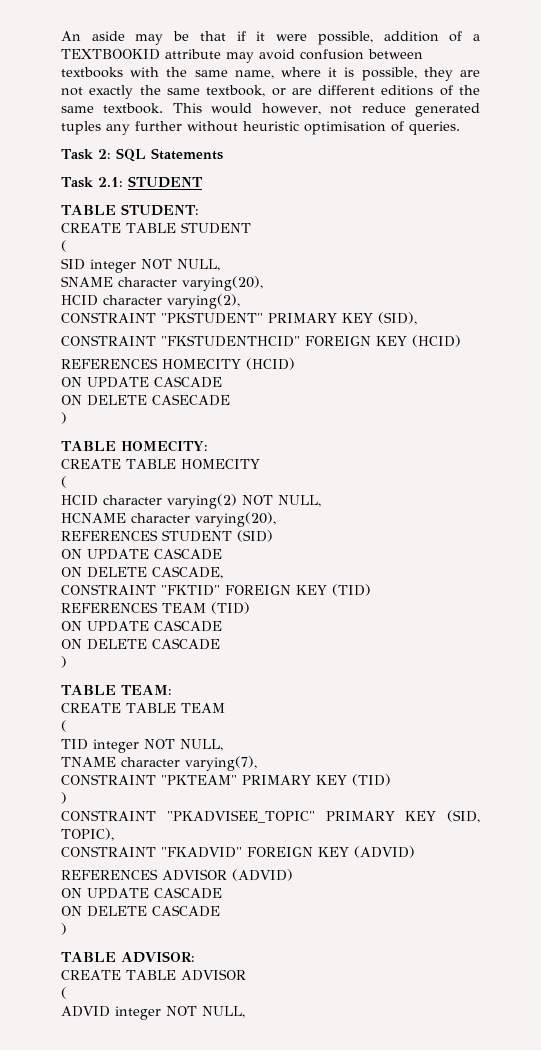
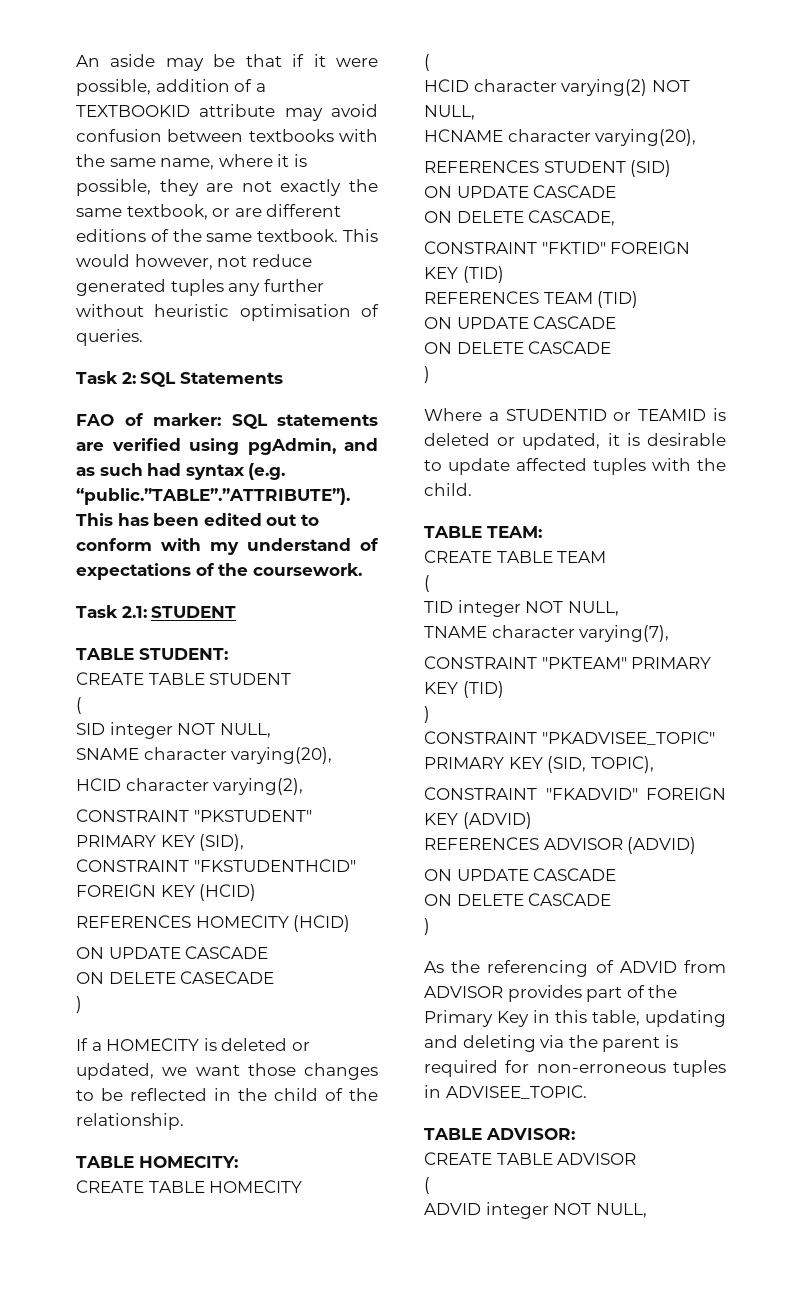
+ FAO of marker: SQL statements are verified using pgAdmin, and as such had syntax (e.g. “public.”TABLE”.”ATTRIBUTE”). This has been edited out to conform with my understand of expectations of the coursework.
+ If a HOMECITY is deleted or updated, we want those changes to be reflected in the child of the relationship.
+ Where a STUDENTID or TEAMID is deleted or updated, it is desirable to update affected tuples with the child.
+ As the referencing of ADVID from ADVISOR provides part of the Primary Key in this table, updating and deleting via the parent is required for non-erroneous tuples in ADVISEE_TOPIC.

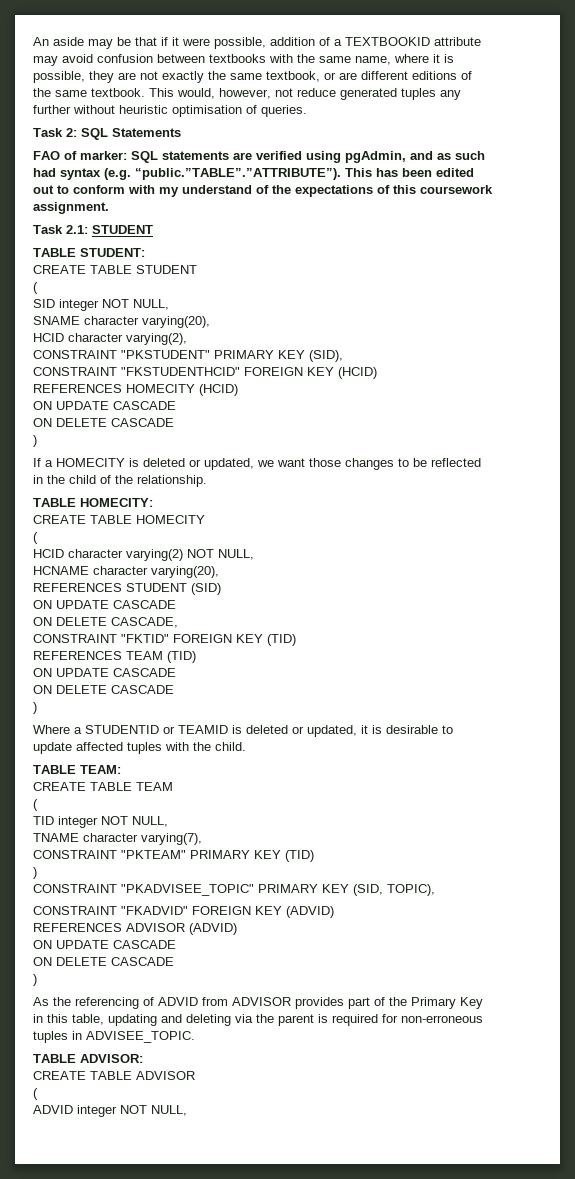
- This would however, not reduce generated tuples any further without heuristic optimisation of queries.
+ This would, however, not reduce generated tuples any further without heuristic optimisation of queries.
- FAO of marker: SQL statements are verified using pgAdmin, and as such had syntax (e.g. “public.”TABLE”.”ATTRIBUTE”). This has been edited out to conform with my understand of expectations of the coursework.
+ FAO of marker: SQL statements are verified using pgAdmin, and as such had syntax (e.g. “public.”TABLE”.”ATTRIBUTE”). This has been edited out to conform with my understand of the expectations of this coursework assignment.
  REFERENCES HOMECITY (HCID)
  ON UPDATE CASCADE
- ON DELETE CASECADE
+ ON DELETE CASCADE

